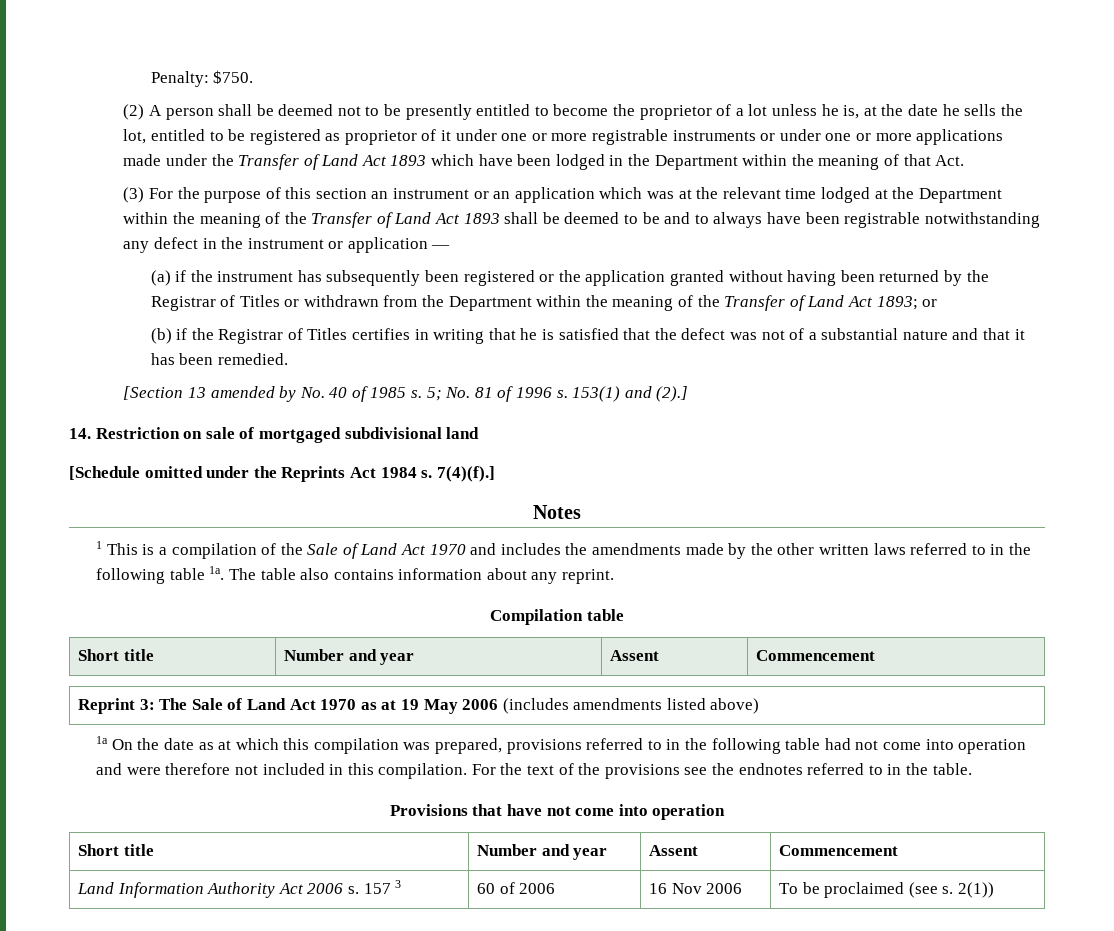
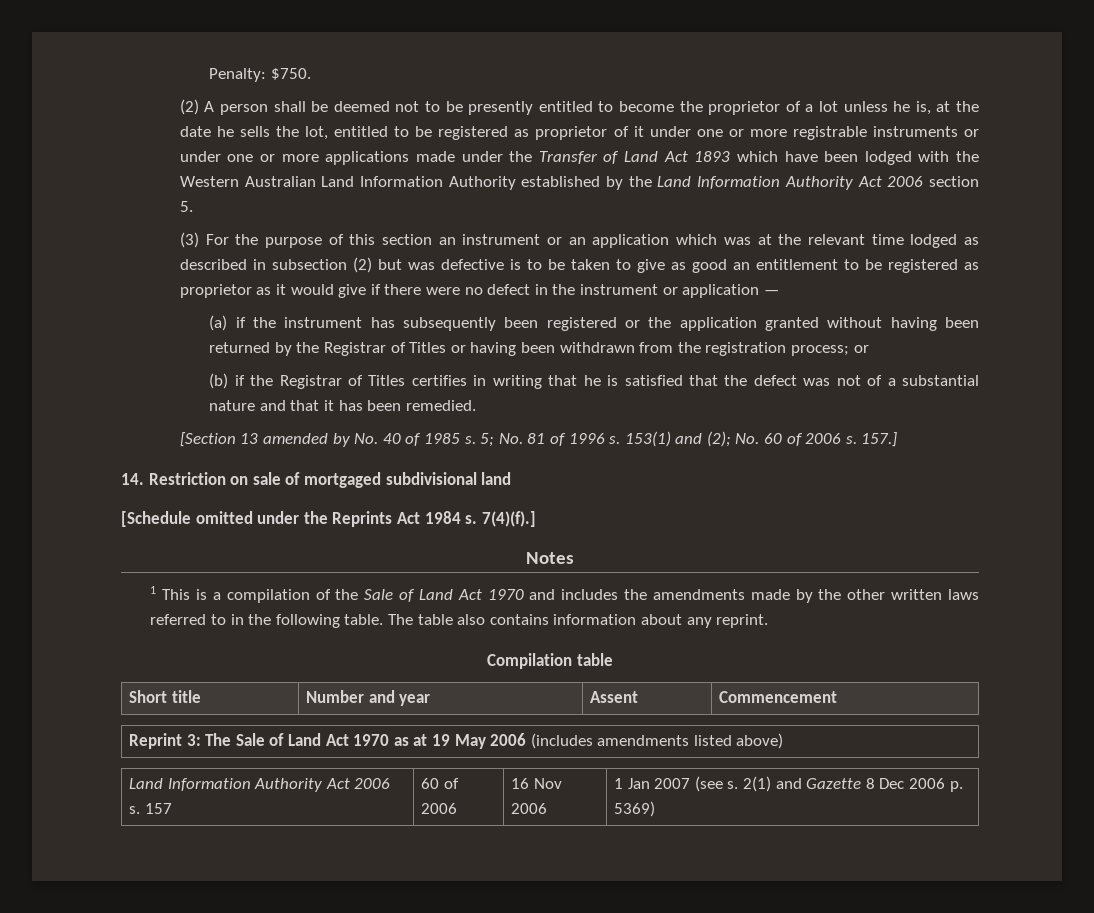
- (2) A person shall be deemed not to be presently entitled to become the proprietor of a lot unless he is, at the date he sells the lot, entitled to be registered as proprietor of it under one or more registrable instruments or under one or more applications made under the Transfer of Land Act 1893 which have been lodged in the Department within the meaning of that Act.
+ (2) A person shall be deemed not to be presently entitled to become the proprietor of a lot unless he is, at the date he sells the lot, entitled to be registered as proprietor of it under one or more registrable instruments or under one or more applications made under the Transfer of Land Act 1893 which have been lodged with the Western Australian Land Information Authority established by the Land Information Authority Act 2006 section 5.
- (3) For the purpose of this section an instrument or an application which was at the relevant time lodged at the Department within the meaning of the Transfer of Land Act 1893 shall be deemed to be and to always have been registrable notwithstanding any defect in the instrument or application —
+ (3) For the purpose of this section an instrument or an application which was at the relevant time lodged as described in subsection (2) but was defective is to be taken to give as good an entitlement to be registered as proprietor as it would give if there were no defect in the instrument or application —
- (a) if the instrument has subsequently been registered or the application granted without having been returned by the Registrar of Titles or withdrawn from the Department within the meaning of the Transfer of Land Act 1893; or
+ (a) if the instrument has subsequently been registered or the application granted without having been returned by the Registrar of Titles or having been withdrawn from the registration process; or
- 153(1) and (2).]
+ 153(1) and (2); No. 60 of 2006 s. 157.]
- 1 This is a compilation of the Sale of Land Act 1970 and includes the amendments made by the other written laws referred to in the following table 1a.
+ 1 This is a compilation of the Sale of Land Act 1970 and includes the amendments made by the other written laws referred to in the following table.
- 1a On the date as at which this compilation was prepared, provisions referred to in the following table had not come into operation and were therefore not included in this compilation. For the text of the provisions see the endnotes referred to in the table.
- Provisions that have not come into operation
- Short title | Number and year | Assent | Commencement
- Land Information Authority Act 2006 s. 157 3 | 60 of 2006 | 16 Nov 2006 | To be proclaimed (see s. 2(1))
+ Land Information Authority Act 2006 s. 157 | 60 of 2006 | 16 Nov 2006 | 1 Jan 2007 (see s. 2(1) and Gazette 8 Dec 2006 p. 5369)

